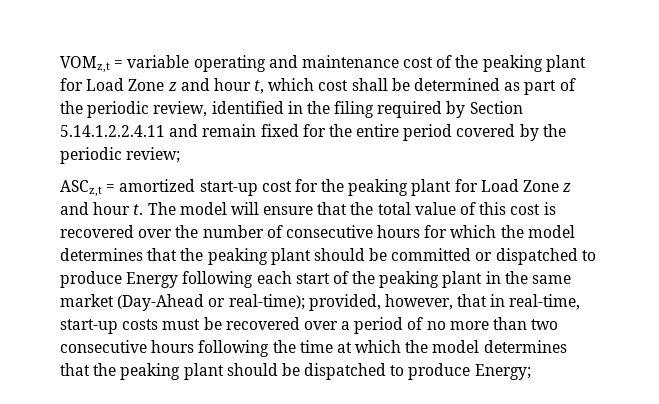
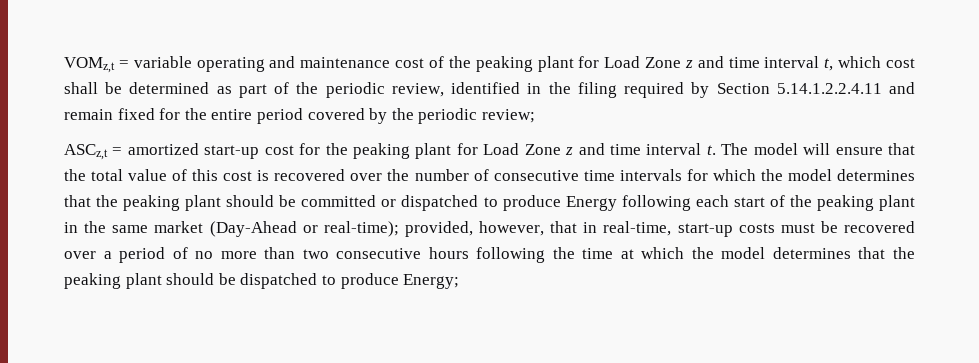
- VOMz,t = variable operating and maintenance cost of the peaking plant for Load Zone z and hour t, which cost shall be determined as part of the periodic review, identified in the filing required by Section 5.14.1.2.2.4.11 and remain fixed for the entire period covered by the periodic review;
+ VOMz,t = variable operating and maintenance cost of the peaking plant for Load Zone z and time interval t, which cost shall be determined as part of the periodic review, identified in the filing required by Section 5.14.1.2.2.4.11 and remain fixed for the entire period covered by the periodic review;
- ASCz,t = amortized start-up cost for the peaking plant for Load Zone z and hour t.
+ ASCz,t = amortized start-up cost for the peaking plant for Load Zone z and time interval t.
- The model will ensure that the total value of this cost is recovered over the number of consecutive hours for which the model determines that the peaking plant should be committed or dispatched to produce Energy following each start of the peaking plant in the same market (Day-Ahead or real-time);
+ The model will ensure that the total value of this cost is recovered over the number of consecutive time intervals for which the model determines that the peaking plant should be committed or dispatched to produce Energy following each start of the peaking plant in the same market (Day-Ahead or real-time);

